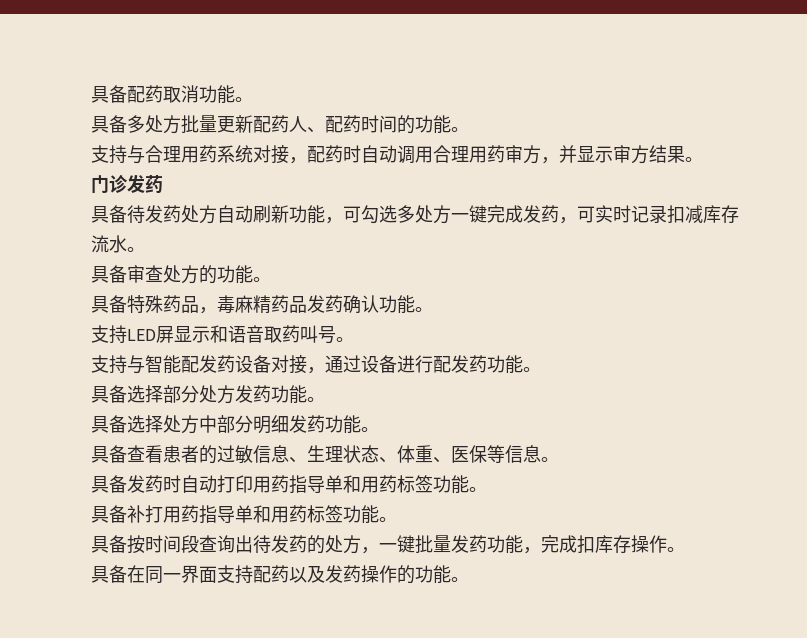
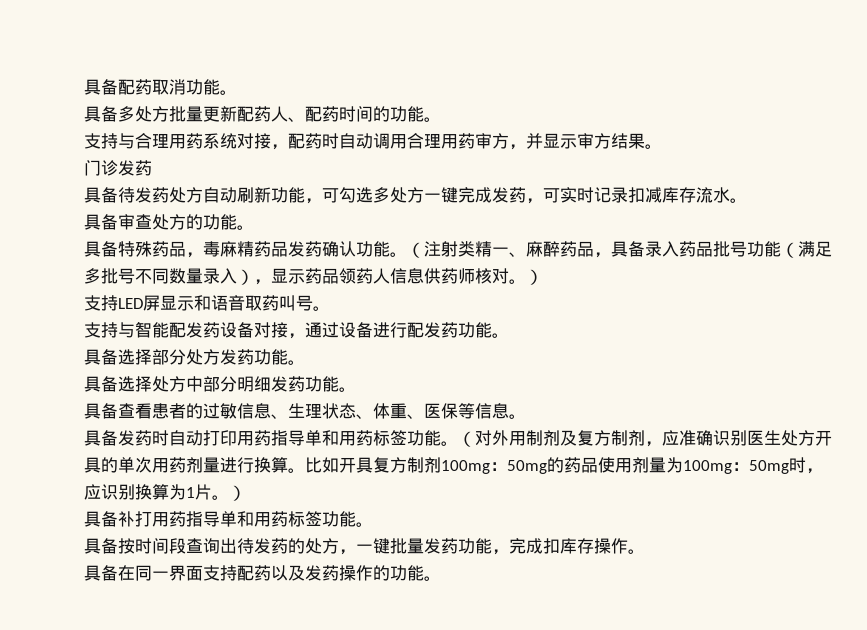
+ （注射类精一、麻醉药品，具备录入药品批号功能（满足多批号不同数量录入），显示药品领药人信息供药师核对。）
+ （对外用制剂及复方制剂，应准确识别医生处方开具的单次用药剂量进行换算。比如开具复方制剂100mg：50mg的药品使用剂量为100mg：50mg时，应识别换算为1片。）

